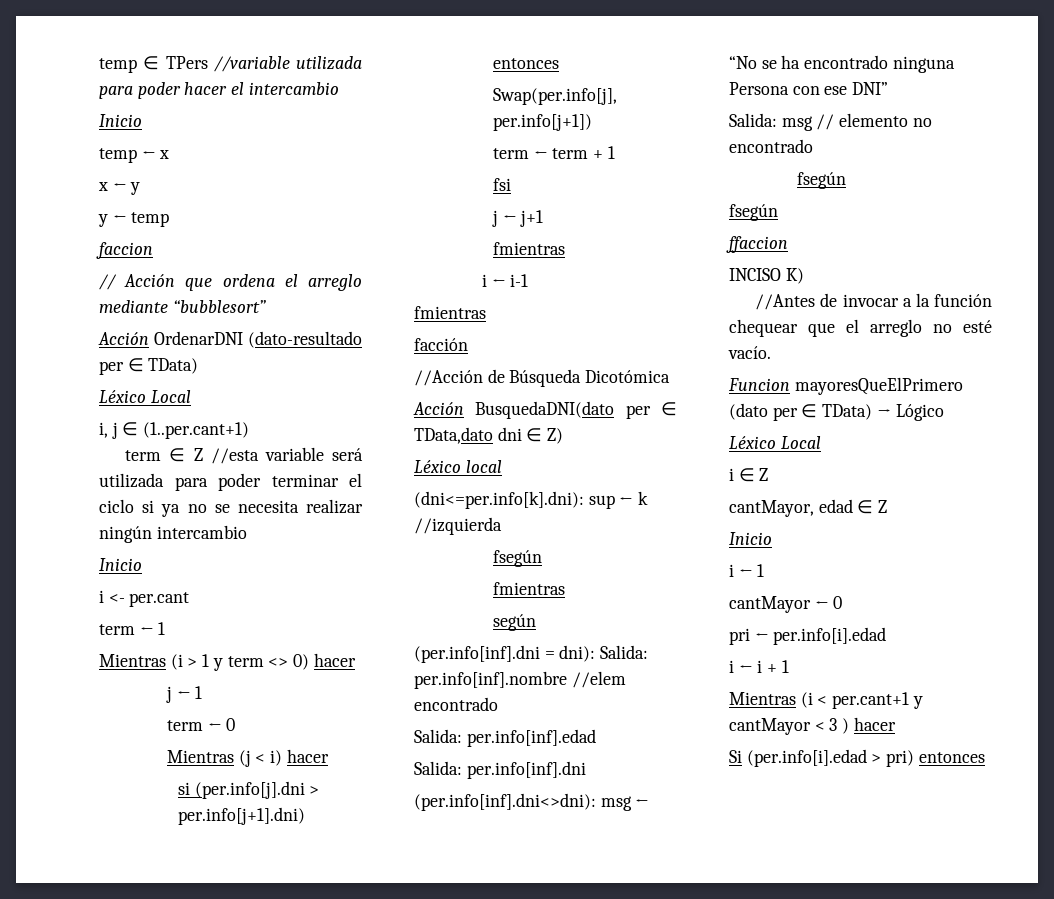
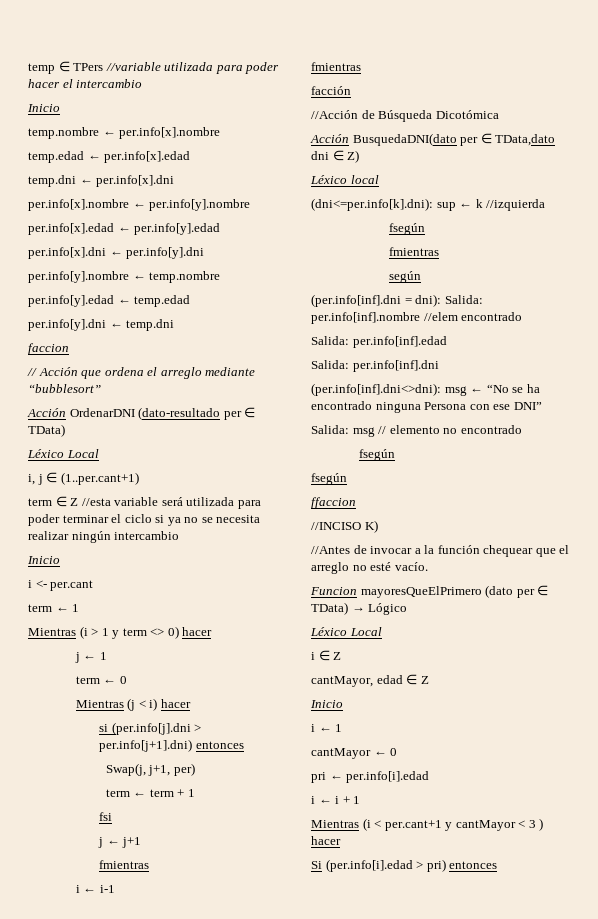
- temp ← x
- x ← y
- y ← temp
+ temp.nombre ← per.info[x].nombre
+ temp.edad ← per.info[x].edad
+ temp.dni ← per.info[x].dni
+ per.info[x].nombre ← per.info[y].nombre
+ per.info[x].edad ← per.info[y].edad
+ per.info[x].dni ← per.info[y].dni
+ per.info[y].nombre ← temp.nombre
+ per.info[y].edad ← temp.edad
+ per.info[y].dni ← temp.dni
- Swap(per.info[j], per.info[j+1])
+ Swap(j, j+1, per)
- INCISO K)
+ //INCISO K)

